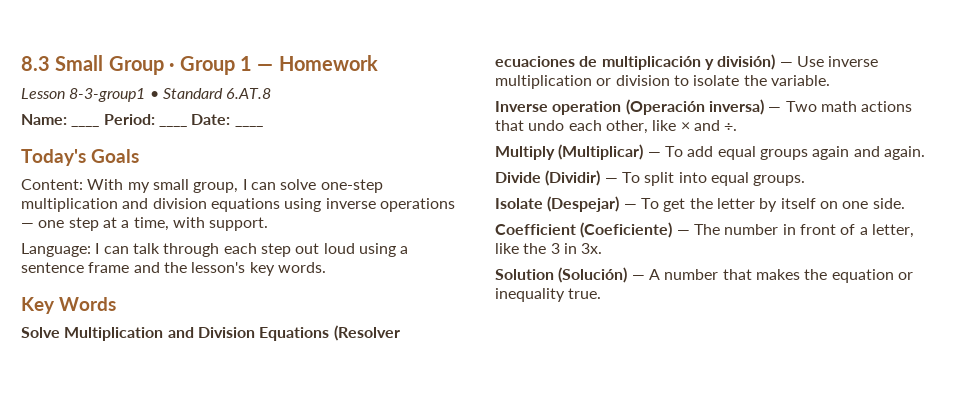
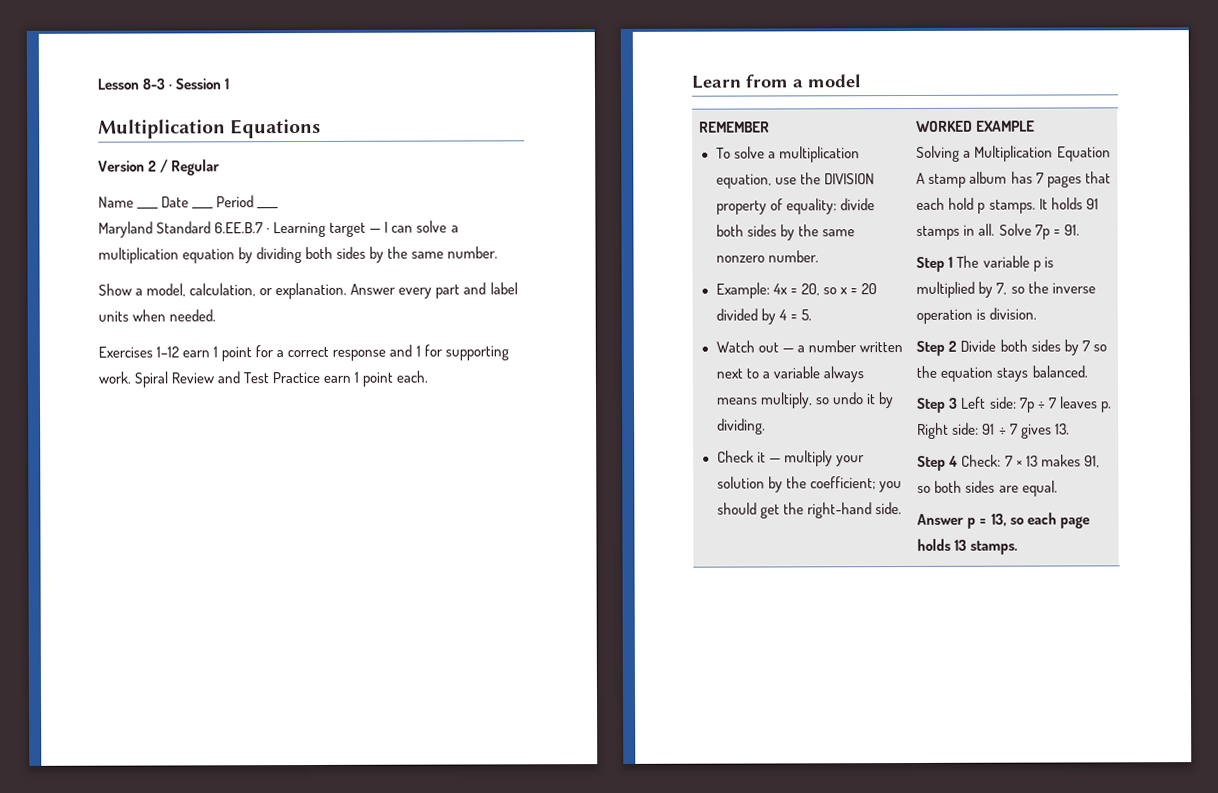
- 8.3 Small Group · Group 1 — Homework
- Lesson 8-3-group1 • Standard 6.AT.8
- Name: ____ Period: ____ Date: ____
- Today's Goals
- Content: With my small group, I can solve one-step multiplication and division equations using inverse operations — one step at a time, with support.
- Language: I can talk through each step out loud using a sentence frame and the lesson's key words.
- Key Words
- Solve Multiplication and Division Equations (Resolver ecuaciones de multiplicación y división) — Use inverse multiplication or division to isolate the variable.
- Inverse operation (Operación inversa) — Two math actions that undo each other, like × and ÷.
- Multiply (Multiplicar) — To add equal groups again and again.
- Divide (Dividir) — To split into equal groups.
- Isolate (Despejar) — To get the letter by itself on one side.
- Coefficient (Coeficiente) — The number in front of a letter, like the 3 in 3x.
- Solution (Solución) — A number that makes the equation or inequality true.
+ Lesson 8-3 · Session 1
+ Multiplication Equations
+ Version 2 / Regular
+ Name ____ Date ____ Period ____
+ Maryland Standard 6.EE.B.7 · Learning target — I can solve a multiplication equation by dividing both sides by the same number.
+ Show a model, calculation, or explanation. Answer every part and label units when needed.
+ Exercises 1–12 earn 1 point for a correct response and 1 for supporting work. Spiral Review and Test Practice earn 1 point each.
+ Learn from a model
+ REMEMBER
+ To solve a multiplication equation, use the DIVISION property of equality: divide both sides by the same nonzero number.
+ Example: 4x = 20, so x = 20 divided by 4 = 5.
+ Watch out — a number written next to a variable always means multiply, so undo it by dividing.
+ Check it — multiply your solution by the coefficient; you should get the right-hand side. | WORKED EXAMPLE
+ Solving a Multiplication Equation A stamp album has 7 pages that each hold p stamps. It holds 91 stamps in all. Solve 7p = 91.
+ Step 1 The variable p is multiplied by 7, so the inverse operation is division.
+ Step 2 Divide both sides by 7 so the equation stays balanced.
+ Step 3 Left side: 7p ÷ 7 leaves p. Right side: 91 ÷ 7 gives 13.
+ Step 4 Check: 7 × 13 makes 91, so both sides are equal.
+ Answer p = 13, so each page holds 13 stamps.

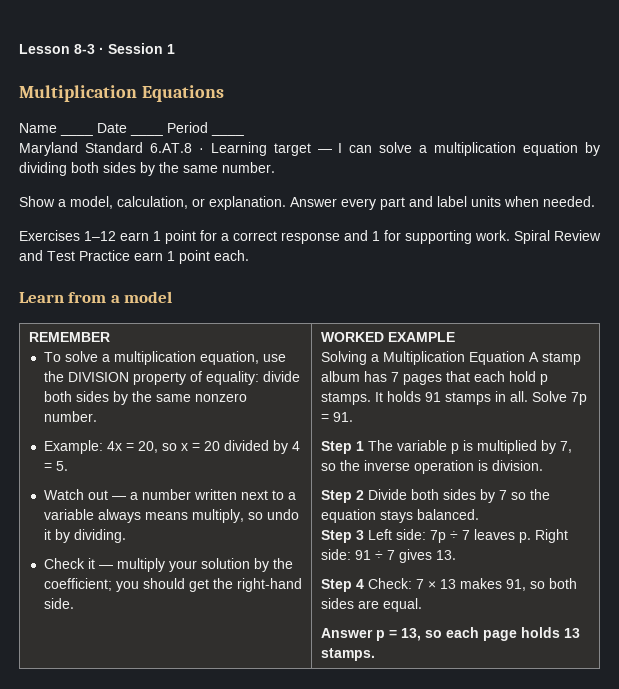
- Version 2 / Regular
- Maryland Standard 6.EE.B.7 · Learning target — I can solve a multiplication equation by dividing both sides by the same number.
+ Maryland Standard 6.AT.8 · Learning target — I can solve a multiplication equation by dividing both sides by the same number.

